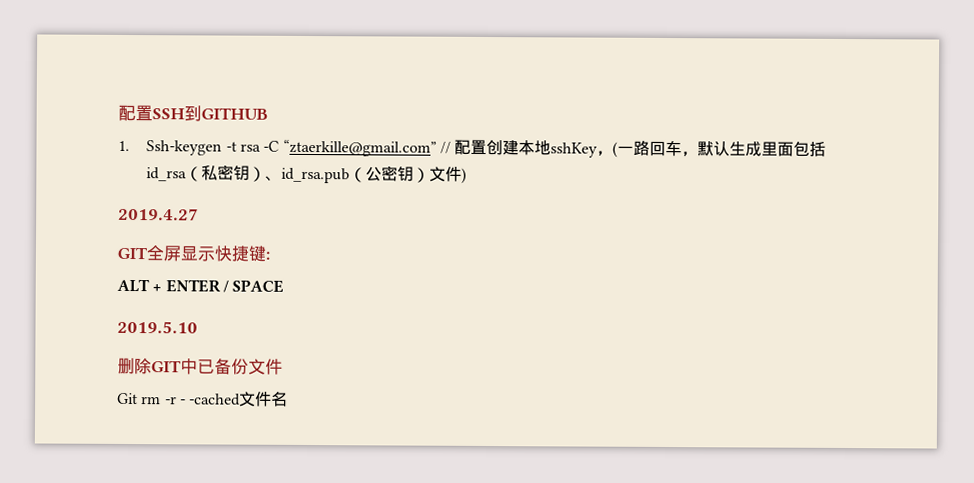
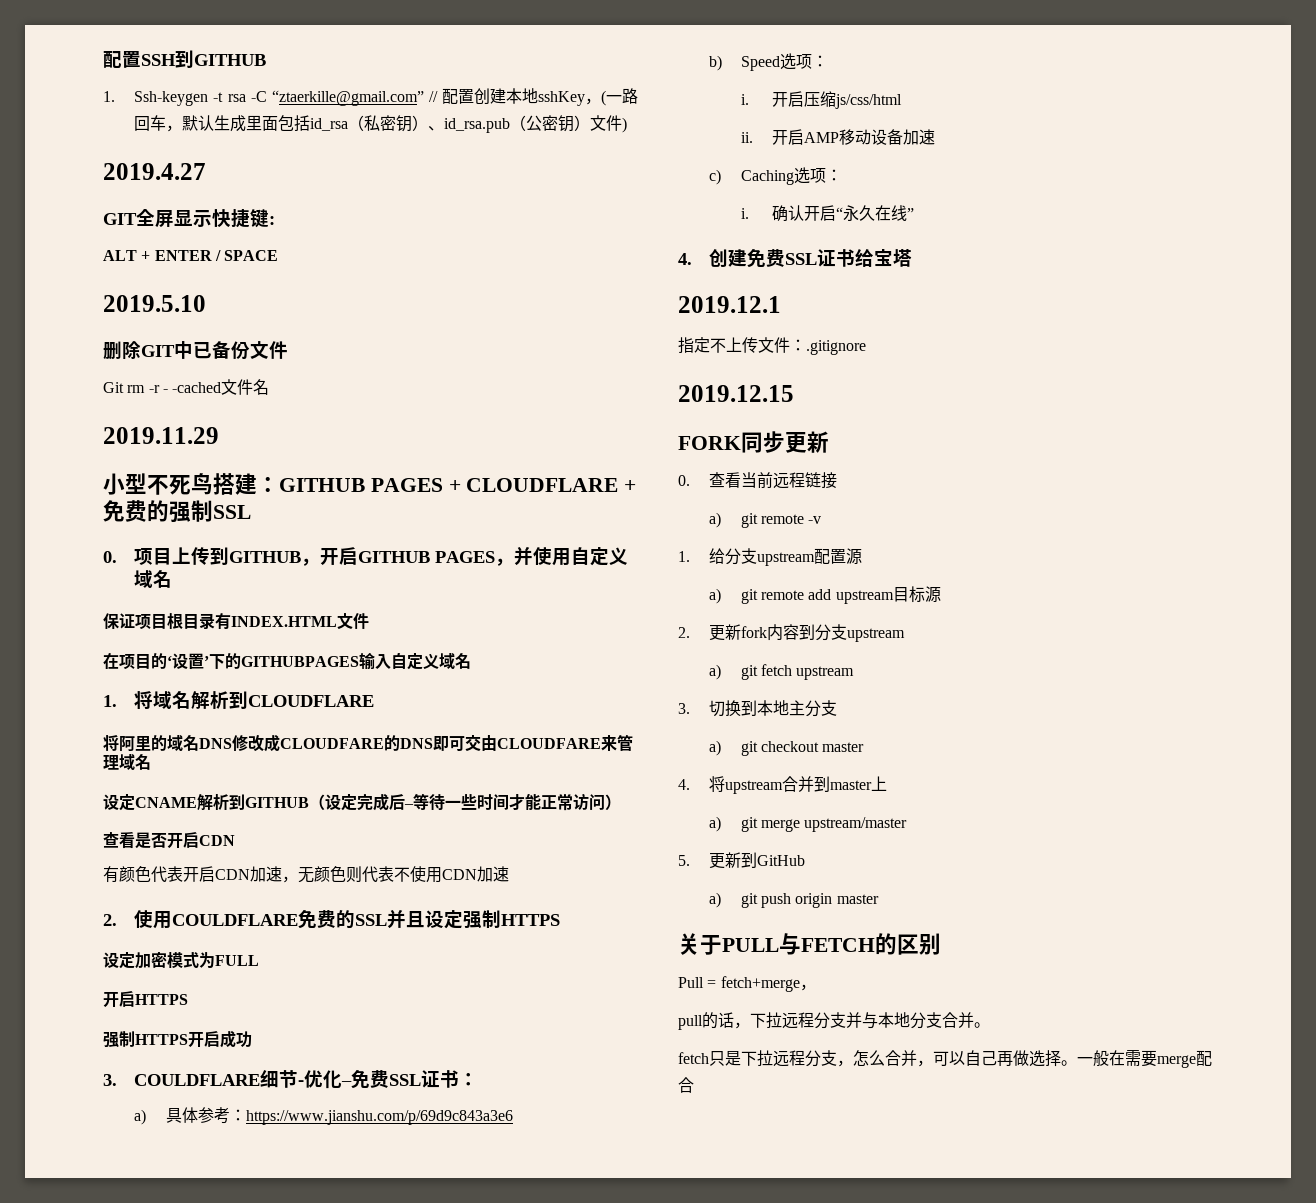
+ 2019.11.29
+ 小型不死鸟搭建：GITHUB PAGES + CLOUDFLARE +免费的强制SSL
+ 0.项目上传到GITHUB，开启GITHUB PAGES，并使用自定义域名
+ 保证项目根目录有INDEX.HTML文件
+ 在项目的‘设置’下的GITHUBPAGES输入自定义域名
+ 1.将域名解析到CLOUDFLARE
+ 将阿里的域名DNS修改成CLOUDFARE的DNS即可交由CLOUDFARE来管理域名
+ 设定CNAME解析到GITHUB（设定完成后–等待一些时间才能正常访问）
+ 查看是否开启CDN
+ 有颜色代表开启CDN加速，无颜色则代表不使用CDN加速
+ 2.使用COULDFLARE免费的SSL并且设定强制HTTPS
+ 设定加密模式为FULL
+ 开启HTTPS
+ 强制HTTPS开启成功
+ 3. COULDFLARE细节-优化–免费SSL证书：
+ a)具体参考：https://www.jianshu.com/p/69d9c843a3e6
+ b) Speed选项：
+ i.开启压缩js/css/html
+ ii.开启AMP移动设备加速
+ c) Caching选项：
+ i.确认开启“永久在线”
+ 4.创建免费SSL证书给宝塔
+ 2019.12.1
+ 指定不上传文件：.gitignore
+ 2019.12.15
+ FORK同步更新
+ 0.查看当前远程链接
+ a) git remote -v
+ 1.给分支upstream配置源
+ a) git remote add upstream目标源
+ 2.更新fork内容到分支upstream
+ a) git fetch upstream
+ 3.切换到本地主分支
+ a) git checkout master
+ 4.将upstream合并到master上
+ a) git merge upstream/master
+ 5.更新到GitHub
+ a) git push origin master
+ 关于PULL与FETCH的区别
+ Pull = fetch+merge，
+ pull的话，下拉远程分支并与本地分支合并。
+ fetch只是下拉远程分支，怎么合并，可以自己再做选择。一般在需要merge配合

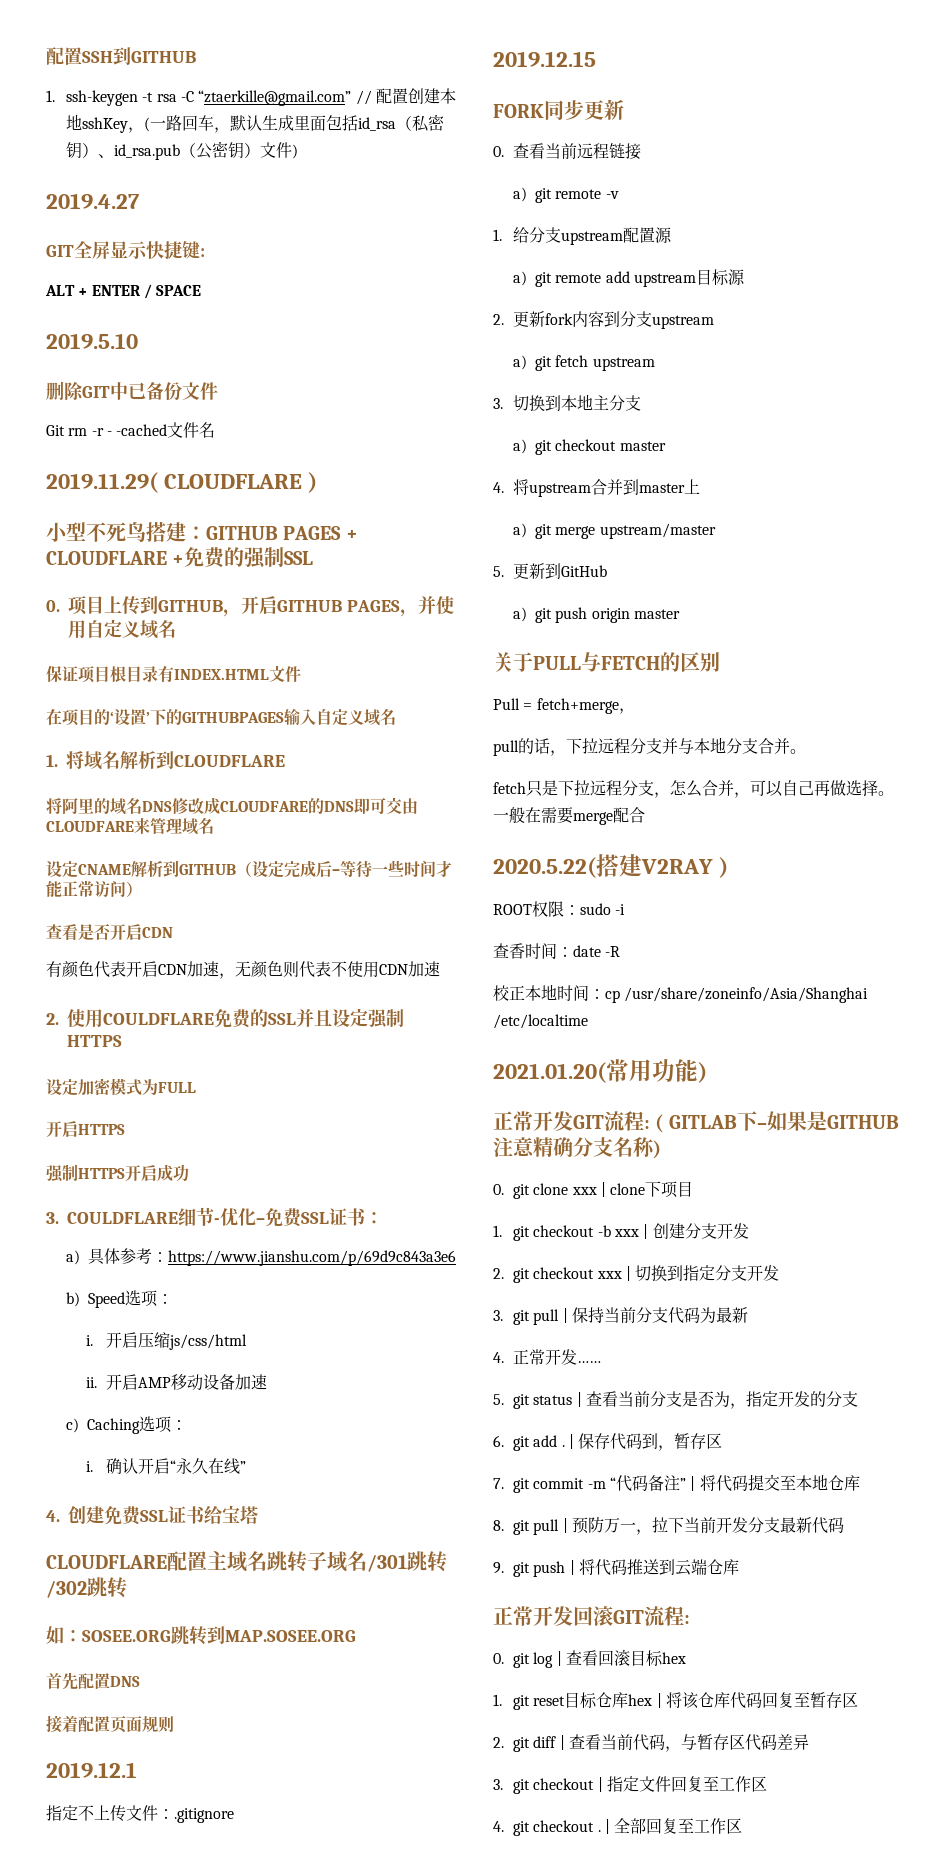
- 1. Ssh-keygen -t rsa -C “ztaerkille@gmail.com” // 配置创建本地sshKey，(一路回车，默认生成里面包括id_rsa（私密钥）、id_rsa.pub（公密钥）文件)
+ 1. ssh-keygen -t rsa -C “ztaerkille@gmail.com” // 配置创建本地sshKey，(一路回车，默认生成里面包括id_rsa（私密钥）、id_rsa.pub（公密钥）文件)
- 2019.11.29
+ 2019.11.29( CLOUDFLARE )
+ CLOUDFLARE配置主域名跳转子域名/301跳转/302跳转
+ 如：SOSEE.ORG跳转到MAP.SOSEE.ORG
+ 首先配置DNS
+ 接着配置页面规则
+ 2020.5.22(搭建V2RAY )
+ ROOT权限：sudo -i
+ 查香时间：date -R
+ 校正本地时间：cp /usr/share/zoneinfo/Asia/Shanghai /etc/localtime
+ 2021.01.20(常用功能)
+ 正常开发GIT流程: ( GITLAB下–如果是GITHUB注意精确分支名称)
+ 0. git clone xxx | clone下项目
+ 1. git checkout -b xxx | 创建分支开发
+ 2. git checkout xxx | 切换到指定分支开发
+ 3. git pull | 保持当前分支代码为最新
+ 4.正常开发……
+ 5. git status | 查看当前分支是否为，指定开发的分支
+ 6. git add . | 保存代码到，暂存区
+ 7. git commit -m “代码备注” | 将代码提交至本地仓库
+ 8. git pull | 预防万一，拉下当前开发分支最新代码
+ 9. git push | 将代码推送到云端仓库
+ 正常开发回滚GIT流程:
+ 0. git log | 查看回滚目标hex
+ 1. git reset目标仓库hex | 将该仓库代码回复至暂存区
+ 2. git diff | 查看当前代码，与暂存区代码差异
+ 3. git checkout | 指定文件回复至工作区
+ 4. git checkout . | 全部回复至工作区

